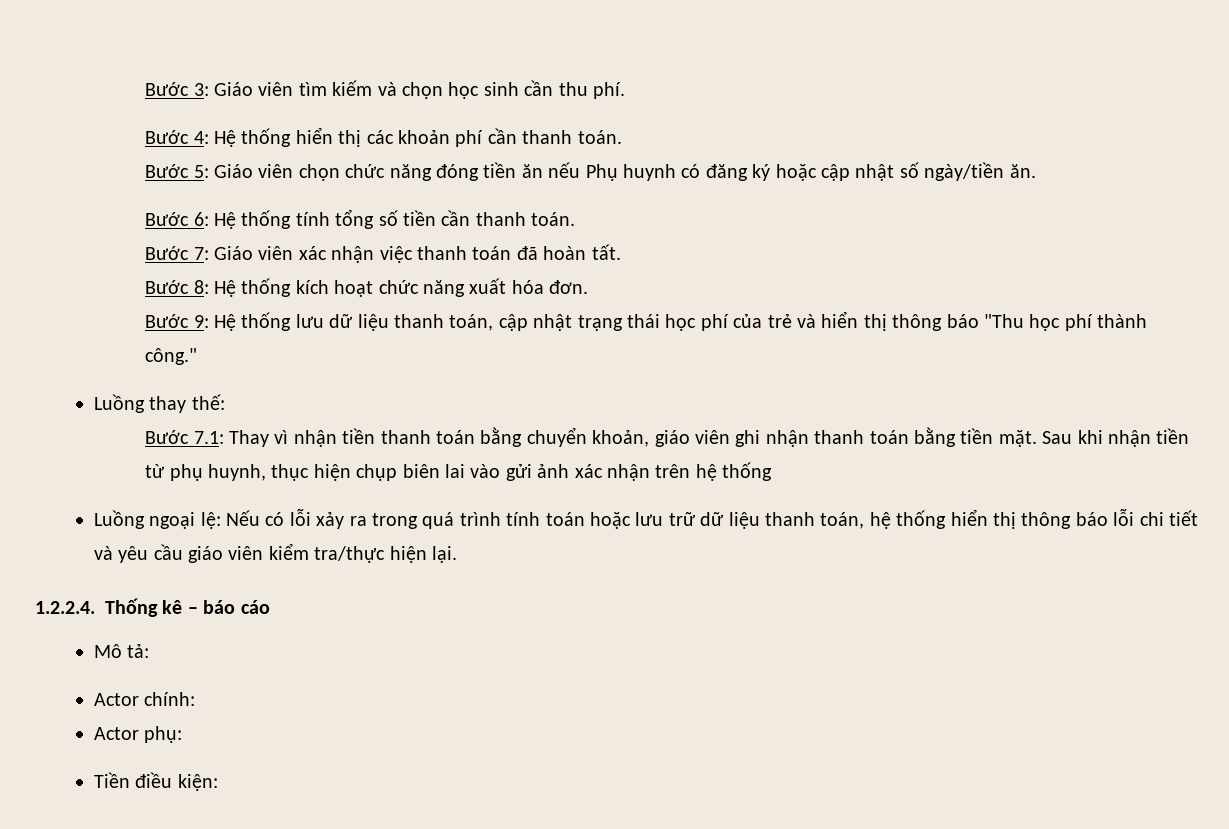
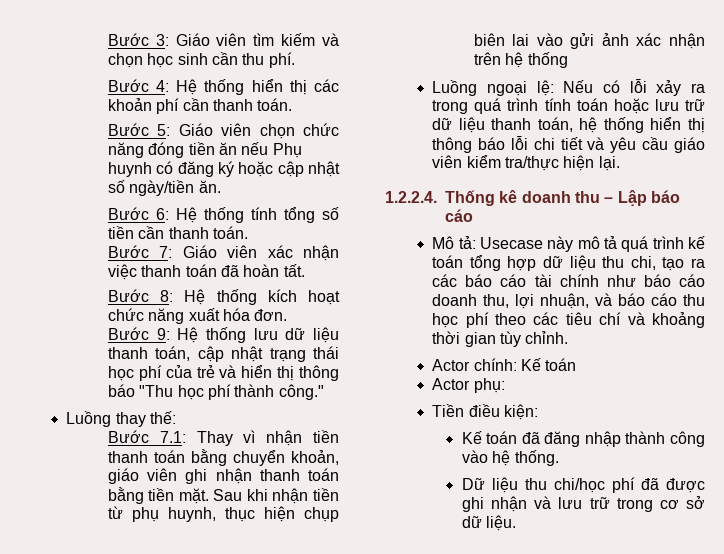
- 1.2.2.4. Thống kê – báo cáo
+ 1.2.2.4. Thống kê doanh thu – Lập báo cáo
- Mô tả:
+ Mô tả: Usecase này mô tả quá trình kế toán tổng hợp dữ liệu thu chi, tạo ra các báo cáo tài chính như báo cáo doanh thu, lợi nhuận, và báo cáo thu học phí theo các tiêu chí và khoảng thời gian tùy chỉnh.
- Actor chính:
+ Actor chính: Kế toán
+ Kế toán đã đăng nhập thành công vào hệ thống.
+ Dữ liệu thu chi/học phí đã được ghi nhận và lưu trữ trong cơ sở dữ liệu.

